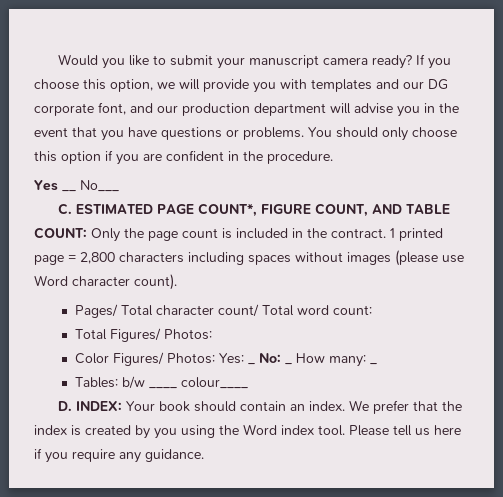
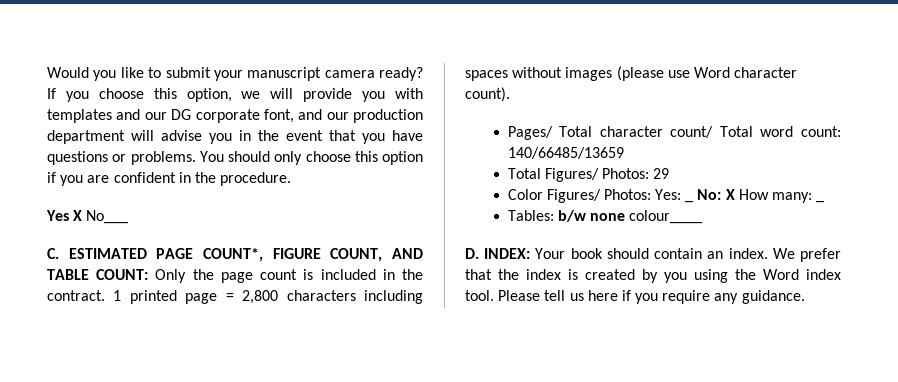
- Yes __ No___
+ Yes X No___
- Pages/ Total character count/ Total word count:
+ Pages/ Total character count/ Total word count: 140/66485/13659
- Total Figures/ Photos:
+ Total Figures/ Photos: 29
- Color Figures/ Photos: Yes: _ No: _ How many: _
+ Color Figures/ Photos: Yes: _ No: X How many: _
- Tables: b/w ____ colour____
+ Tables: b/w none colour____

